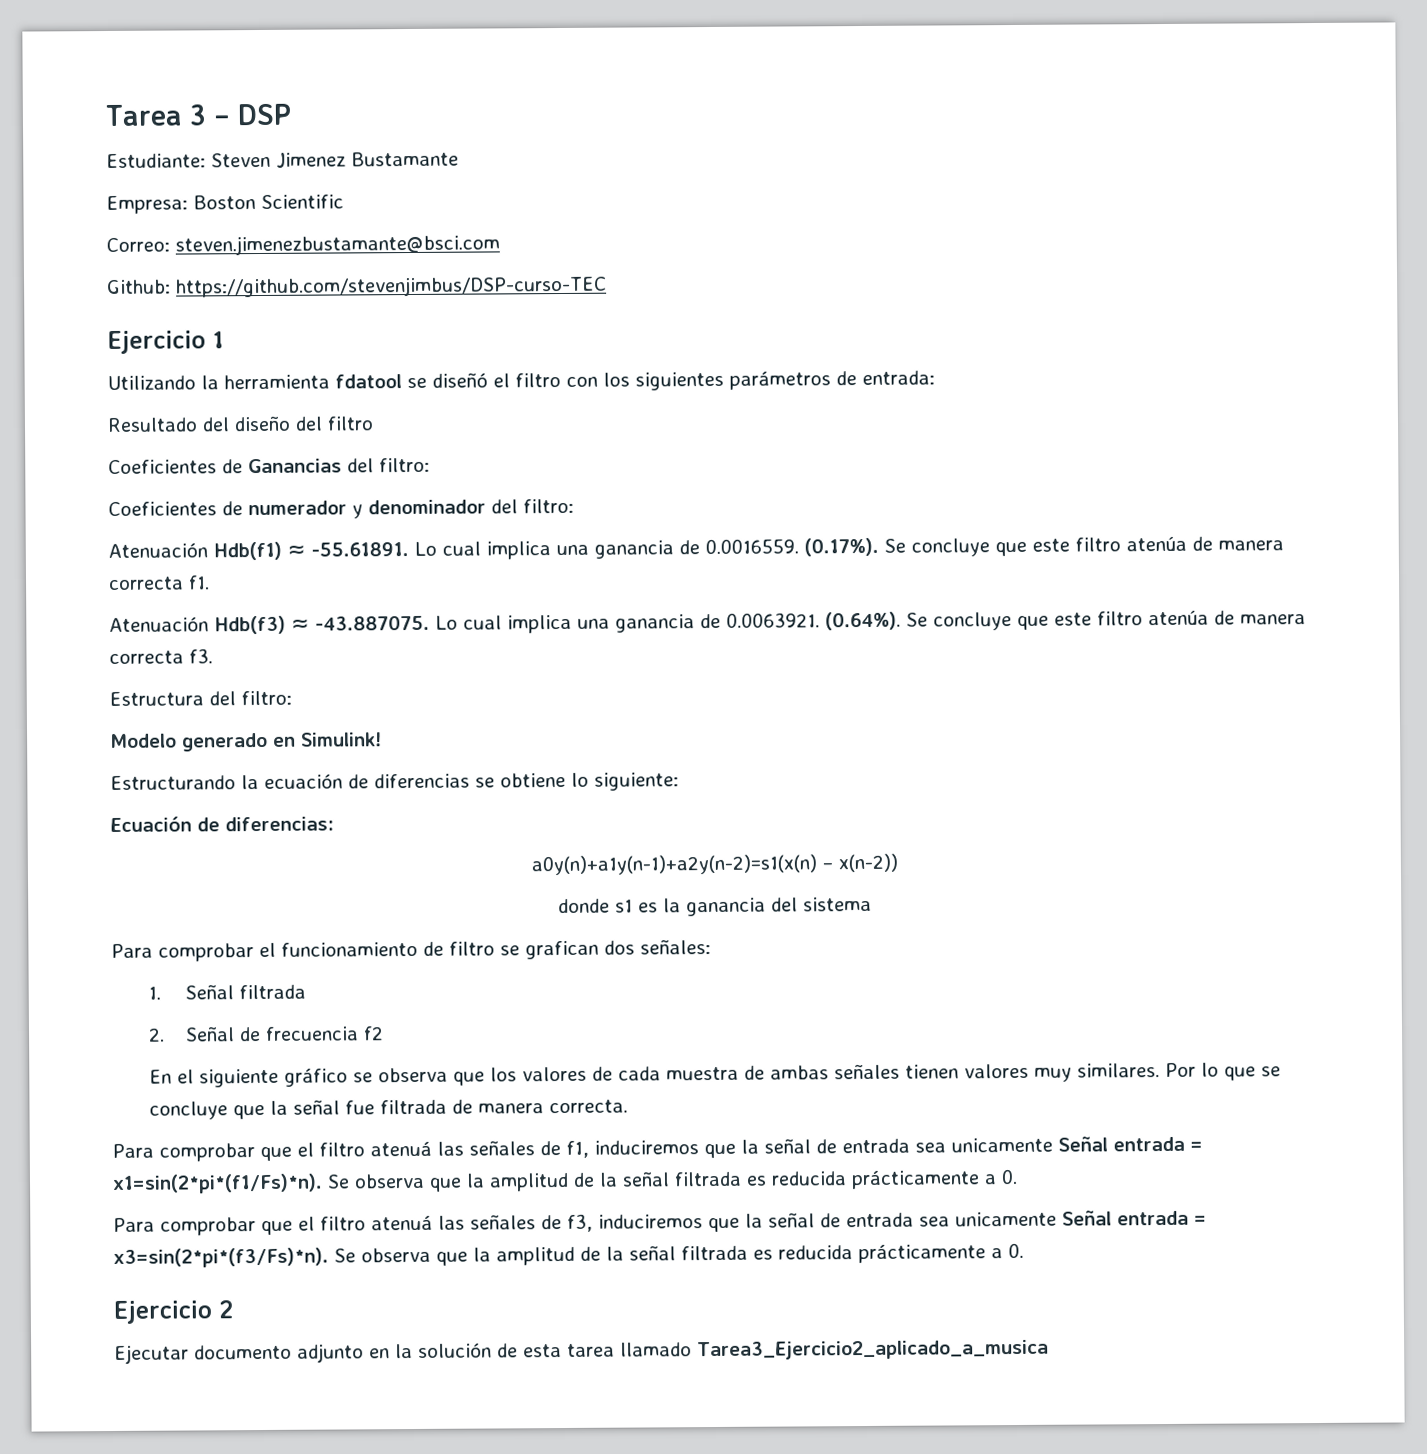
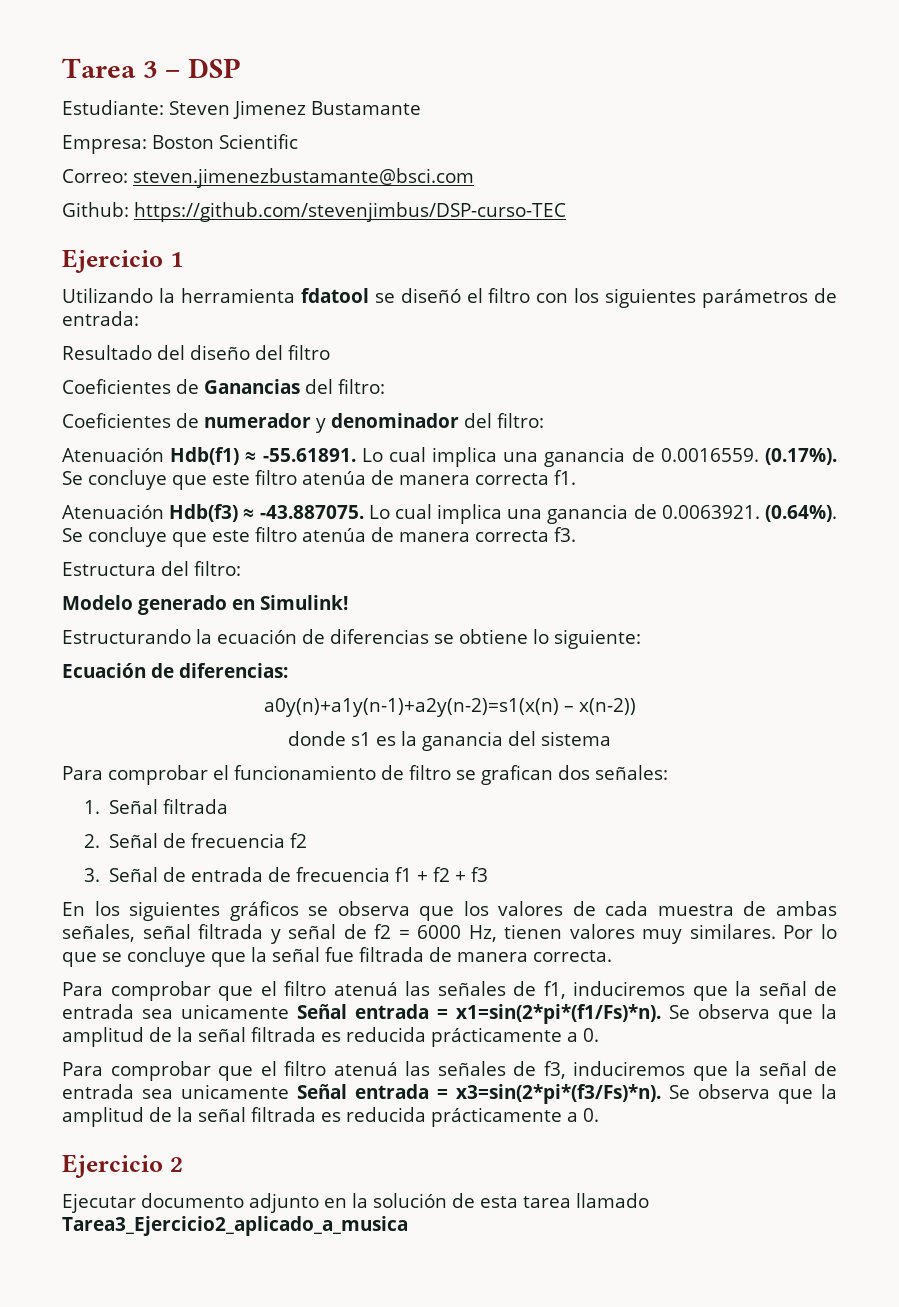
- En el siguiente gráfico se observa que los valores de cada muestra de ambas señales tienen valores muy similares.
+ 3. Señal de entrada de frecuencia f1 + f2 + f3
+ En los siguientes gráficos se observa que los valores de cada muestra de ambas señales, señal filtrada y señal de f2 = 6000 Hz, tienen valores muy similares.

